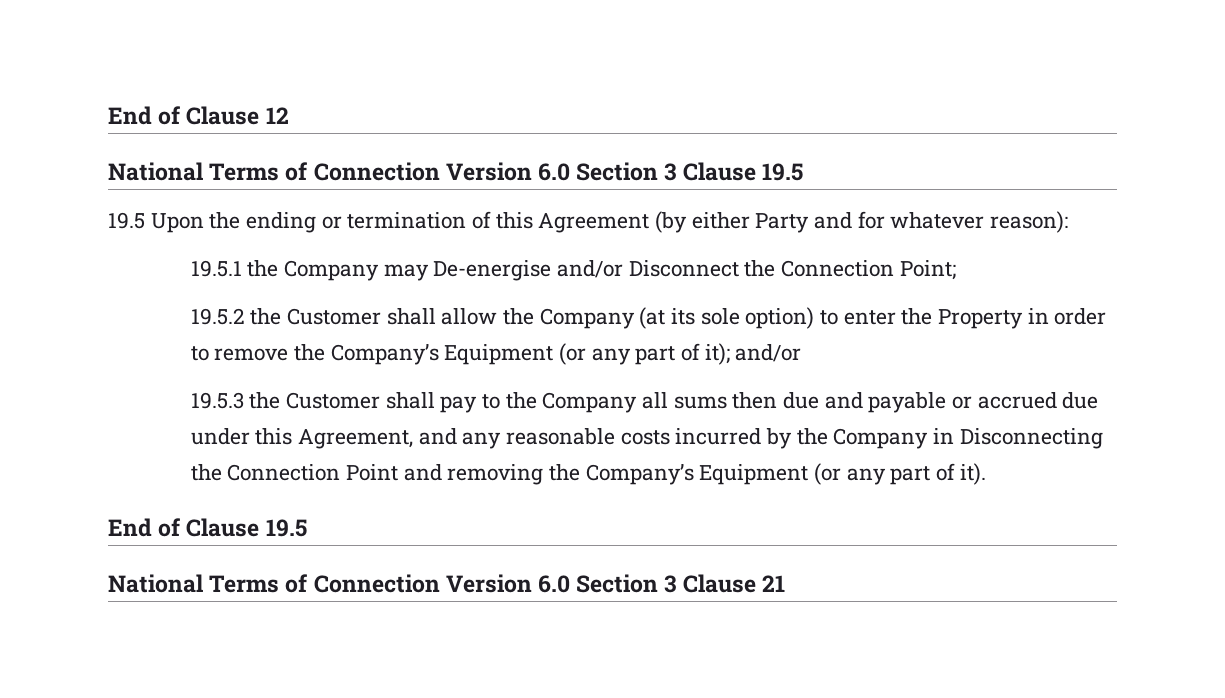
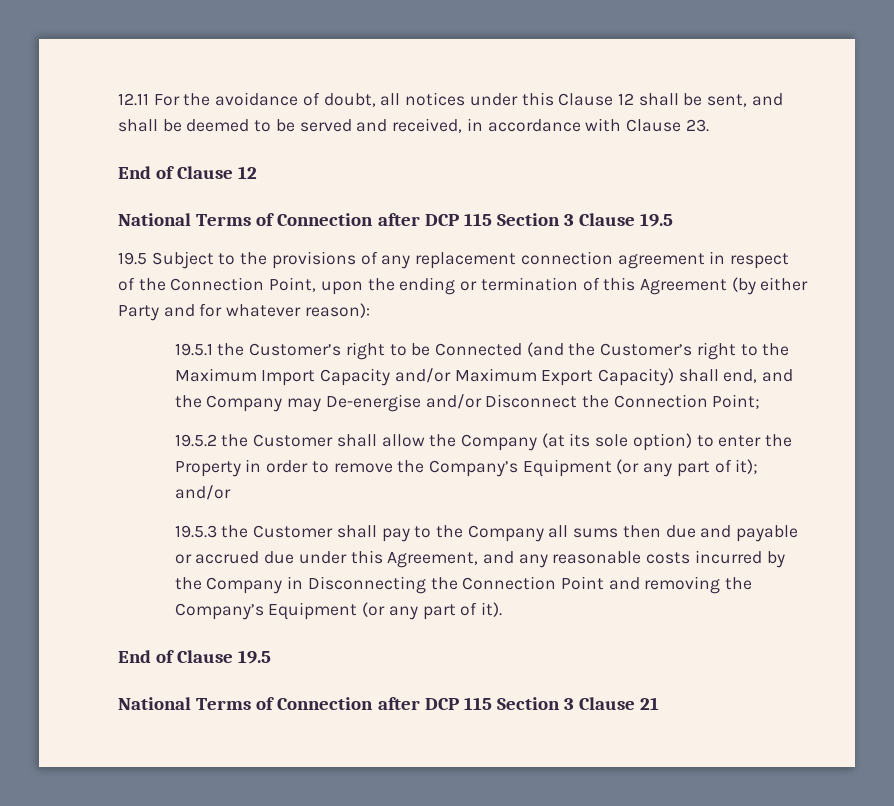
+ 12.11 For the avoidance of doubt, all notices under this Clause 12 shall be sent, and shall be deemed to be served and received, in accordance with Clause 23.
- National Terms of Connection Version 6.0 Section 3 Clause 19.5
+ National Terms of Connection after DCP 115 Section 3 Clause 19.5
- 19.5 Upon the ending or termination of this Agreement (by either Party and for whatever reason):
+ 19.5 Subject to the provisions of any replacement connection agreement in respect of the Connection Point, upon the ending or termination of this Agreement (by either Party and for whatever reason):
- 19.5.1 the Company may De-energise and/or Disconnect the Connection Point;
+ 19.5.1 the Customer’s right to be Connected (and the Customer’s right to the Maximum Import Capacity and/or Maximum Export Capacity) shall end, and the Company may De-energise and/or Disconnect the Connection Point;
- National Terms of Connection Version 6.0 Section 3 Clause 21
+ National Terms of Connection after DCP 115 Section 3 Clause 21

